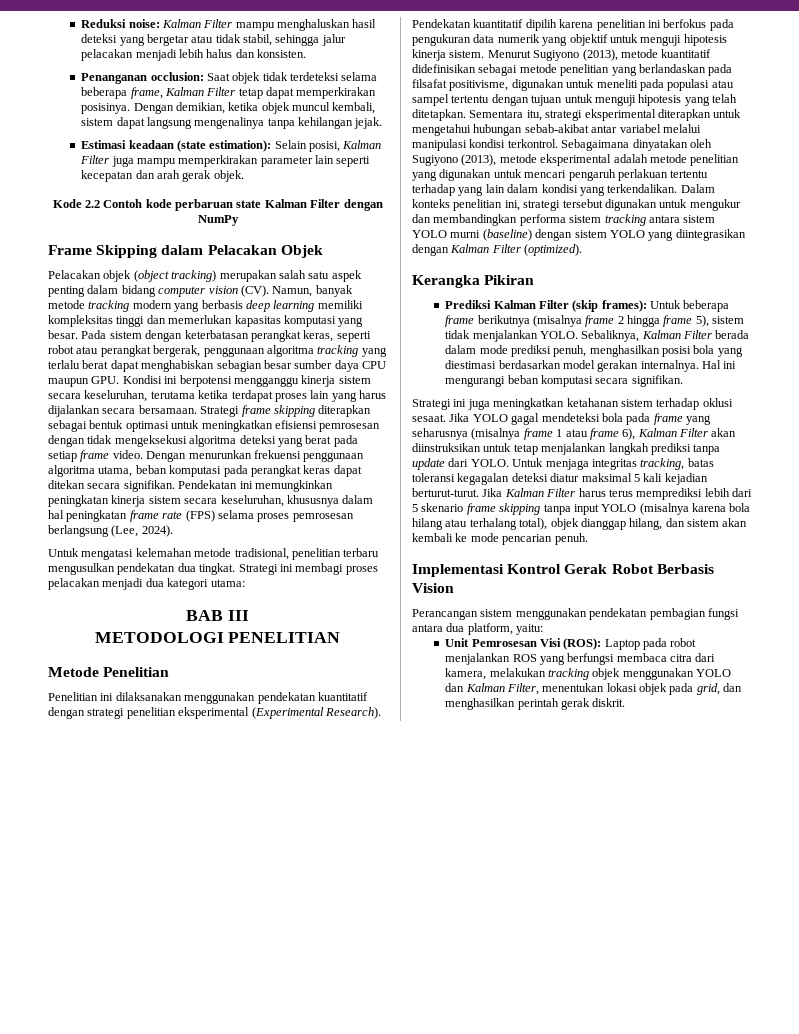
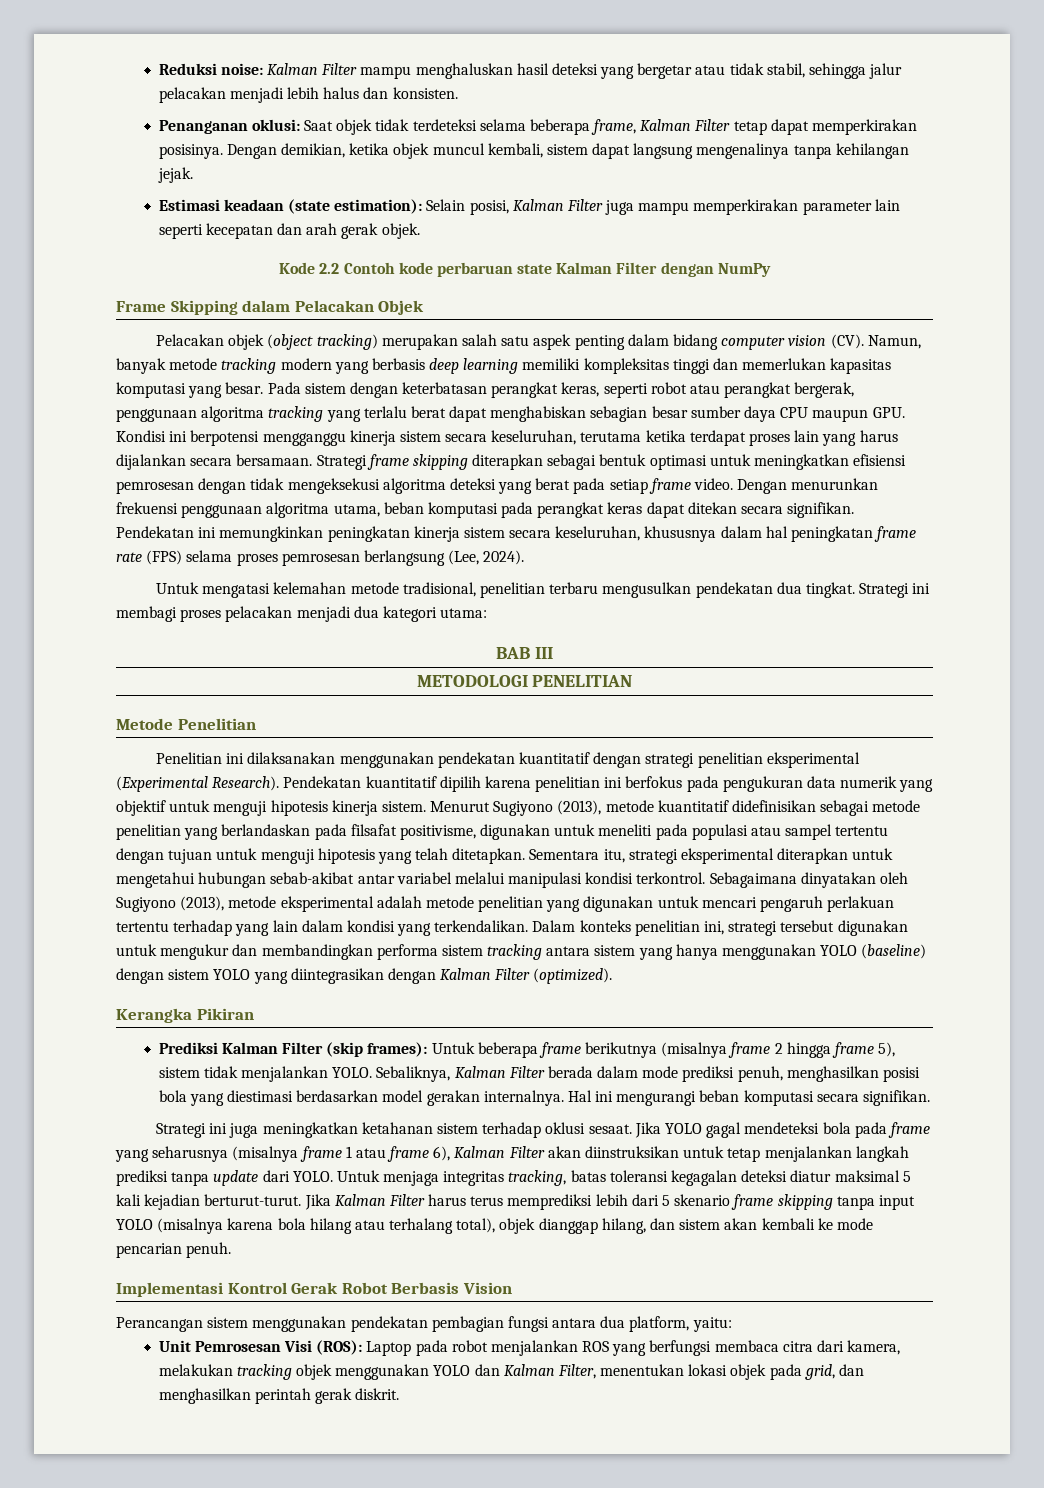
- Penanganan occlusion: Saat objek tidak terdeteksi selama beberapa frame, Kalman Filter tetap dapat memperkirakan posisinya.
+ Penanganan oklusi: Saat objek tidak terdeteksi selama beberapa frame, Kalman Filter tetap dapat memperkirakan posisinya.
- Dalam konteks penelitian ini, strategi tersebut digunakan untuk mengukur dan membandingkan performa sistem tracking antara sistem YOLO murni (baseline) dengan sistem YOLO yang diintegrasikan dengan Kalman Filter (optimized).
+ Dalam konteks penelitian ini, strategi tersebut digunakan untuk mengukur dan membandingkan performa sistem tracking antara sistem yang hanya menggunakan YOLO (baseline) dengan sistem YOLO yang diintegrasikan dengan Kalman Filter (optimized).

